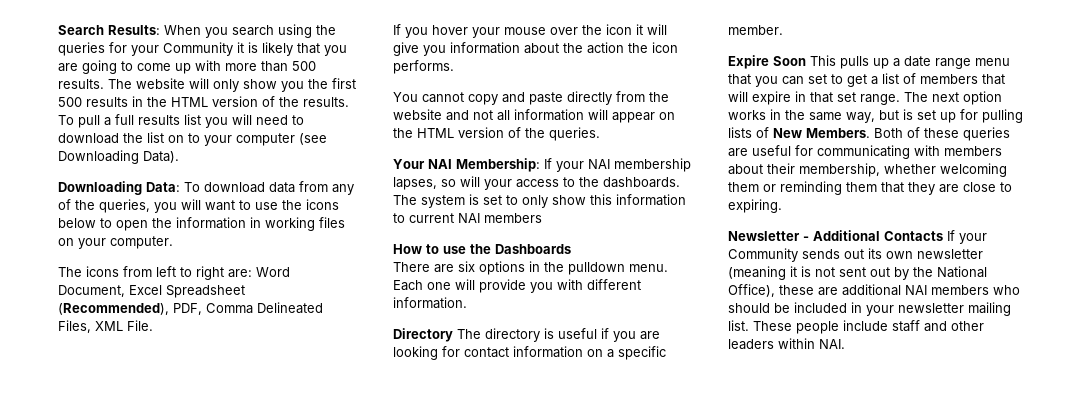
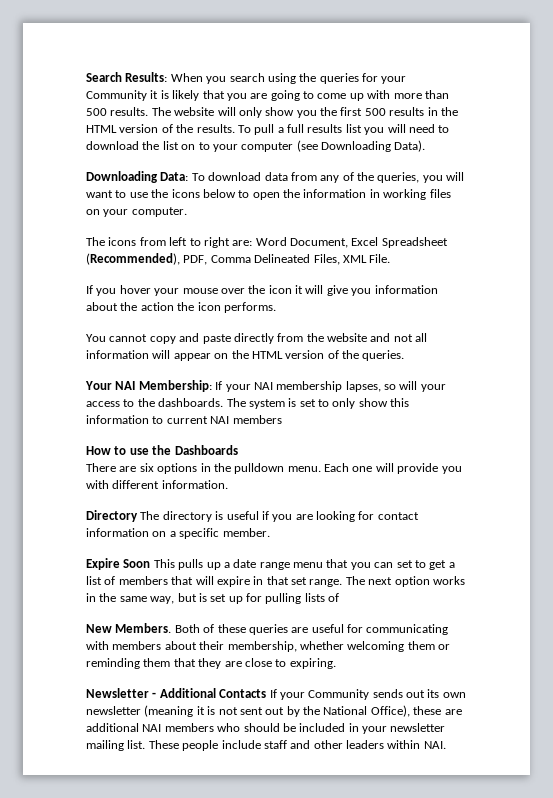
- The next option works in the same way, but is set up for pulling lists of New Members.
+ The next option works in the same way, but is set up for pulling lists of
+ New Members.

